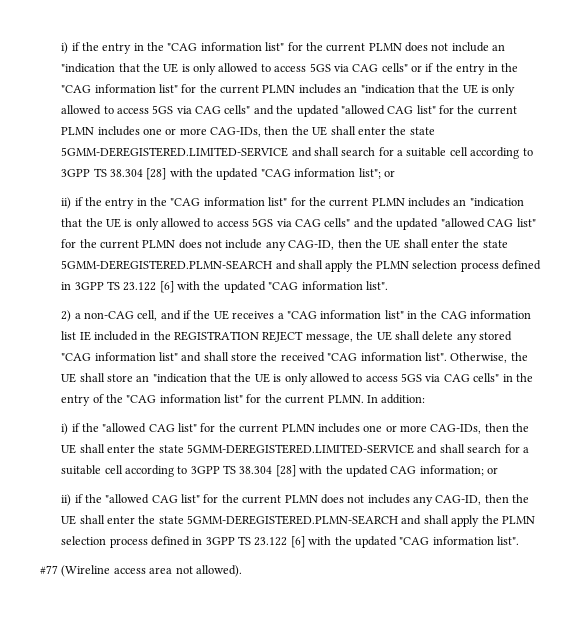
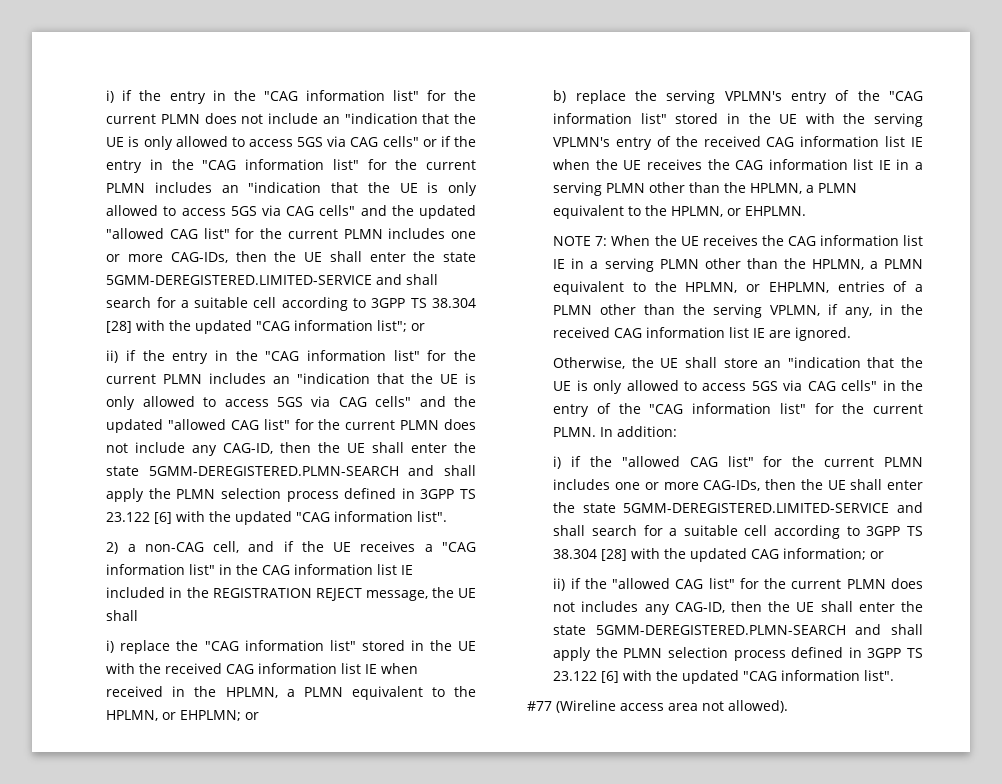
- 2) a non-CAG cell, and if the UE receives a "CAG information list" in the CAG information list IE included in the REGISTRATION REJECT message, the UE shall delete any stored "CAG information list" and shall store the received "CAG information list". Otherwise, the UE shall store an "indication that the UE is only allowed to access 5GS via CAG cells" in the entry of the "CAG information list" for the current PLMN.
+ 2) a non-CAG cell, and if the UE receives a "CAG information list" in the CAG information list IE included in the REGISTRATION REJECT message, the UE shall
+ i) replace the "CAG information list" stored in the UE with the received CAG information list IE when received in the HPLMN, a PLMN equivalent to the HPLMN, or EHPLMN; or
+ b) replace the serving VPLMN's entry of the "CAG information list" stored in the UE with the serving VPLMN's entry of the received CAG information list IE when the UE receives the CAG information list IE in a serving PLMN other than the HPLMN, a PLMN equivalent to the HPLMN, or EHPLMN.
+ NOTE 7: When the UE receives the CAG information list IE in a serving PLMN other than the HPLMN, a PLMN equivalent to the HPLMN, or EHPLMN, entries of a PLMN other than the serving VPLMN, if any, in the received CAG information list IE are ignored.
+ Otherwise, the UE shall store an "indication that the UE is only allowed to access 5GS via CAG cells" in the entry of the "CAG information list" for the current PLMN.

